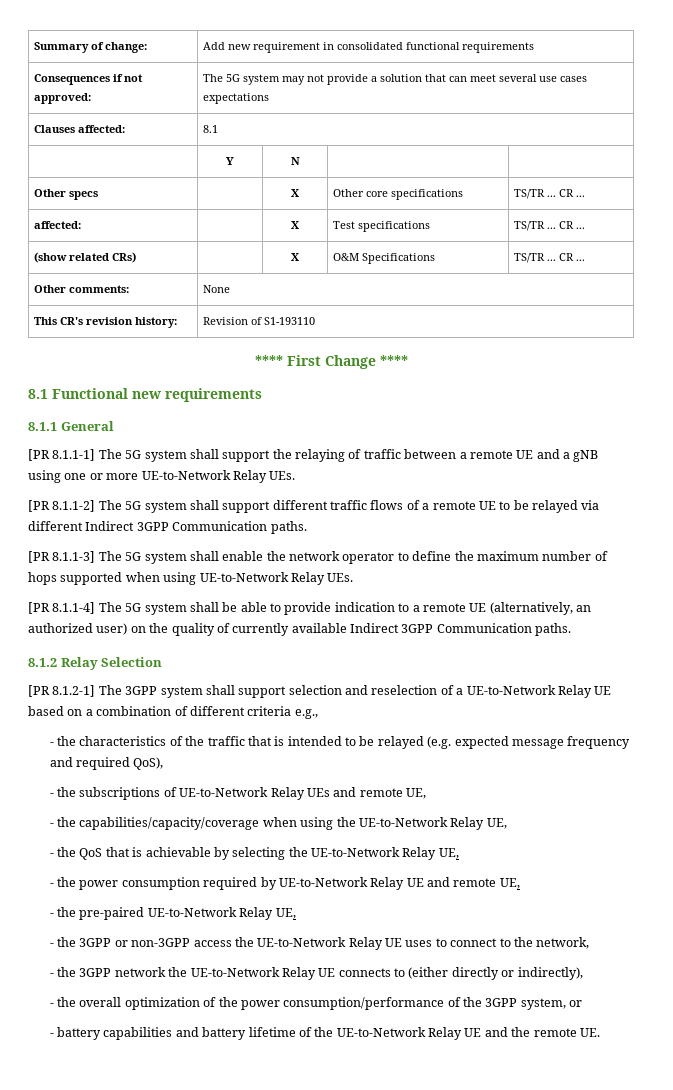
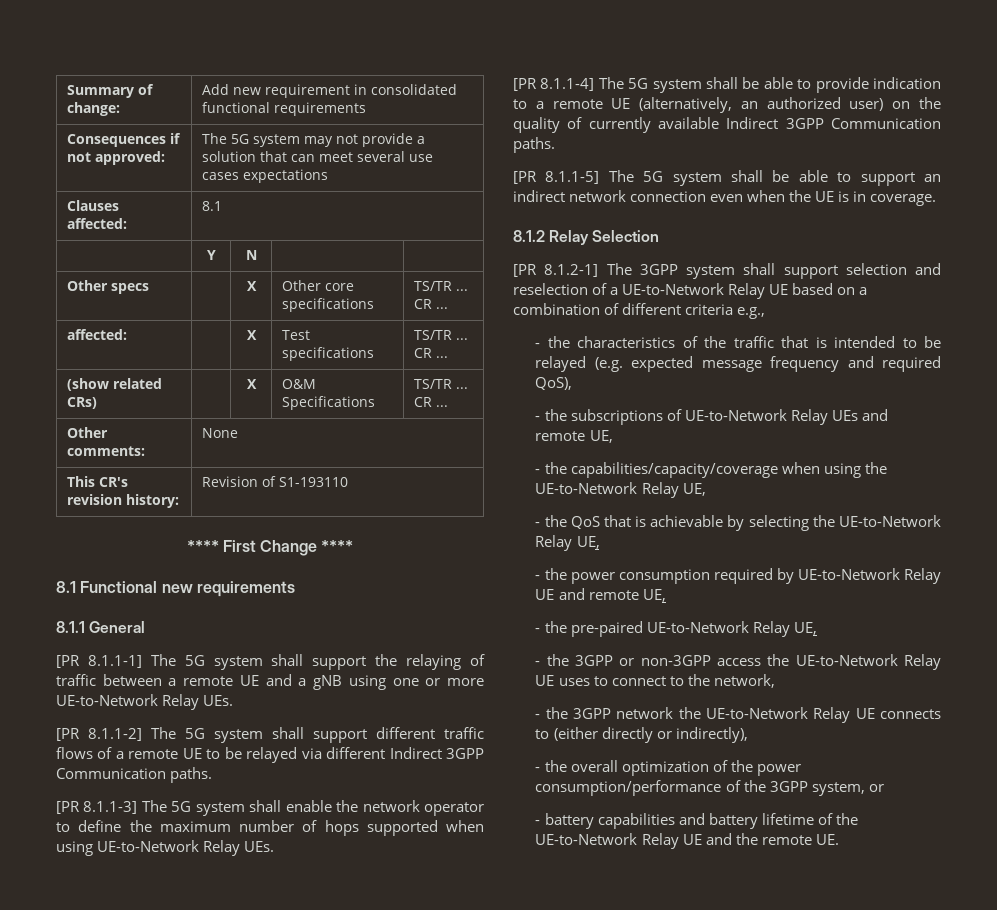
+ [PR 8.1.1-5] The 5G system shall be able to support an indirect network connection even when the UE is in coverage.

